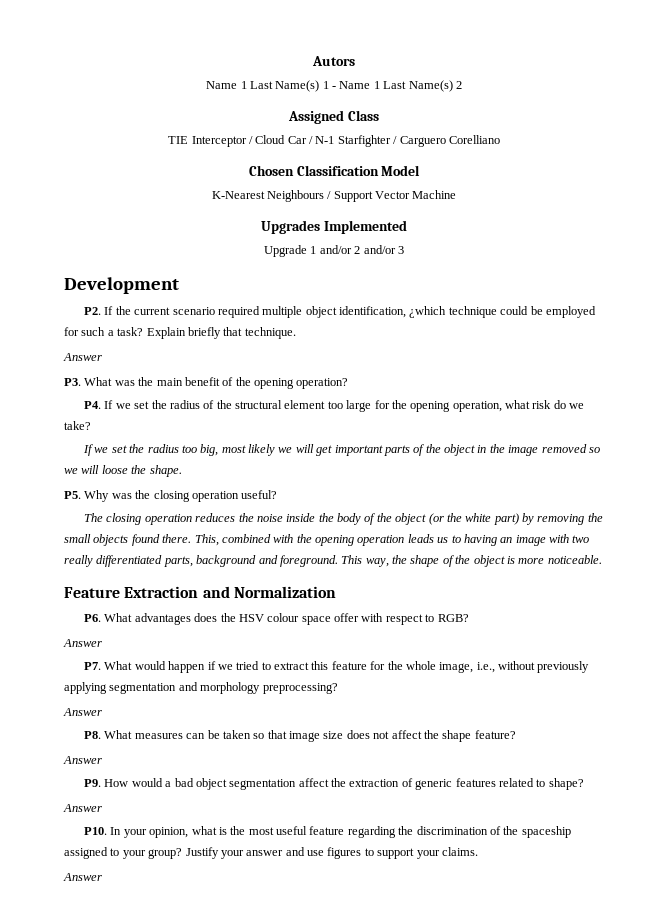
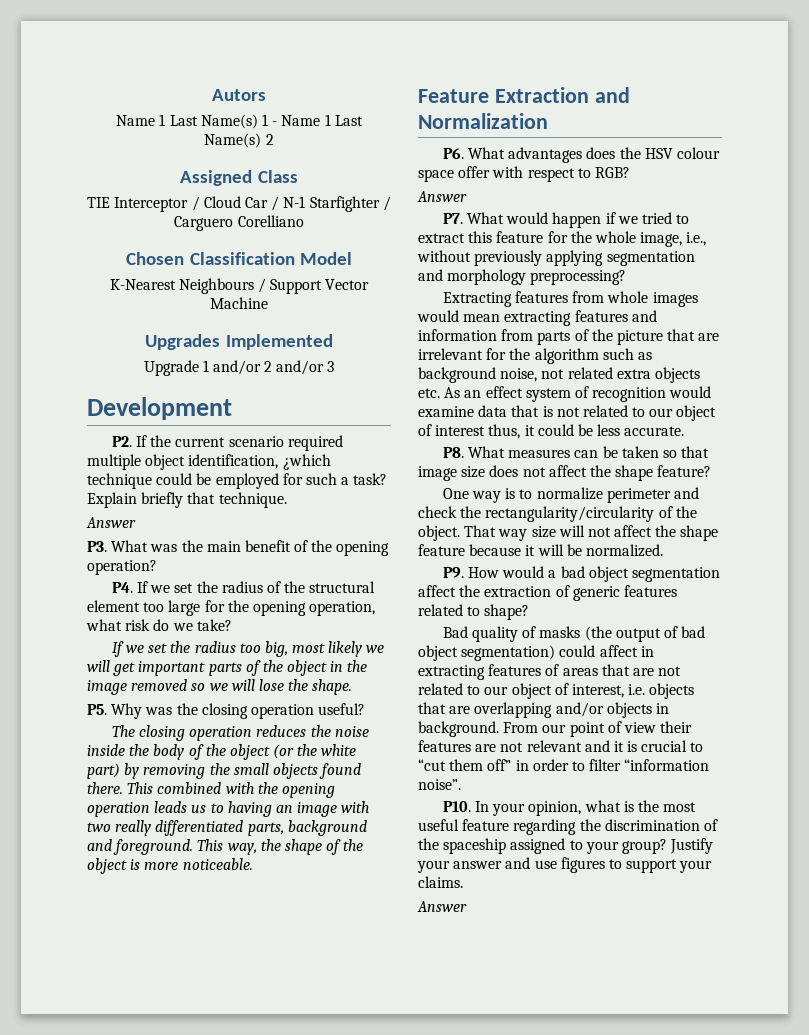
- If we set the radius too big, most likely we will get important parts of the object in the image removed so we will loose the shape.
+ If we set the radius too big, most likely we will get important parts of the object in the image removed so we will lose the shape.
- This, combined with the opening operation leads us to having an image with two really differentiated parts, background and foreground.
+ This combined with the opening operation leads us to having an image with two really differentiated parts, background and foreground.
  P7. What would happen if we tried to extract this feature for the whole image, i.e., without previously applying segmentation and morphology preprocessing?
- Answer
+ Extracting features from whole images would mean extracting features and information from parts of the picture that are irrelevant for the algorithm such as background noise, not related extra objects etc. As an effect system of recognition would examine data that is not related to our object of interest thus, it could be less accurate.
  P8. What measures can be taken so that image size does not affect the shape feature?
- Answer
+ One way is to normalize perimeter and check the rectangularity/circularity of the object. That way size will not affect the shape feature because it will be normalized.
  P9. How would a bad object segmentation affect the extraction of generic features related to shape?
- Answer
+ Bad quality of masks (the output of bad object segmentation) could affect in extracting features of areas that are not related to our object of interest, i.e. objects that are overlapping and/or objects in background. From our point of view their features are not relevant and it is crucial to “cut them off” in order to filter “information noise”.

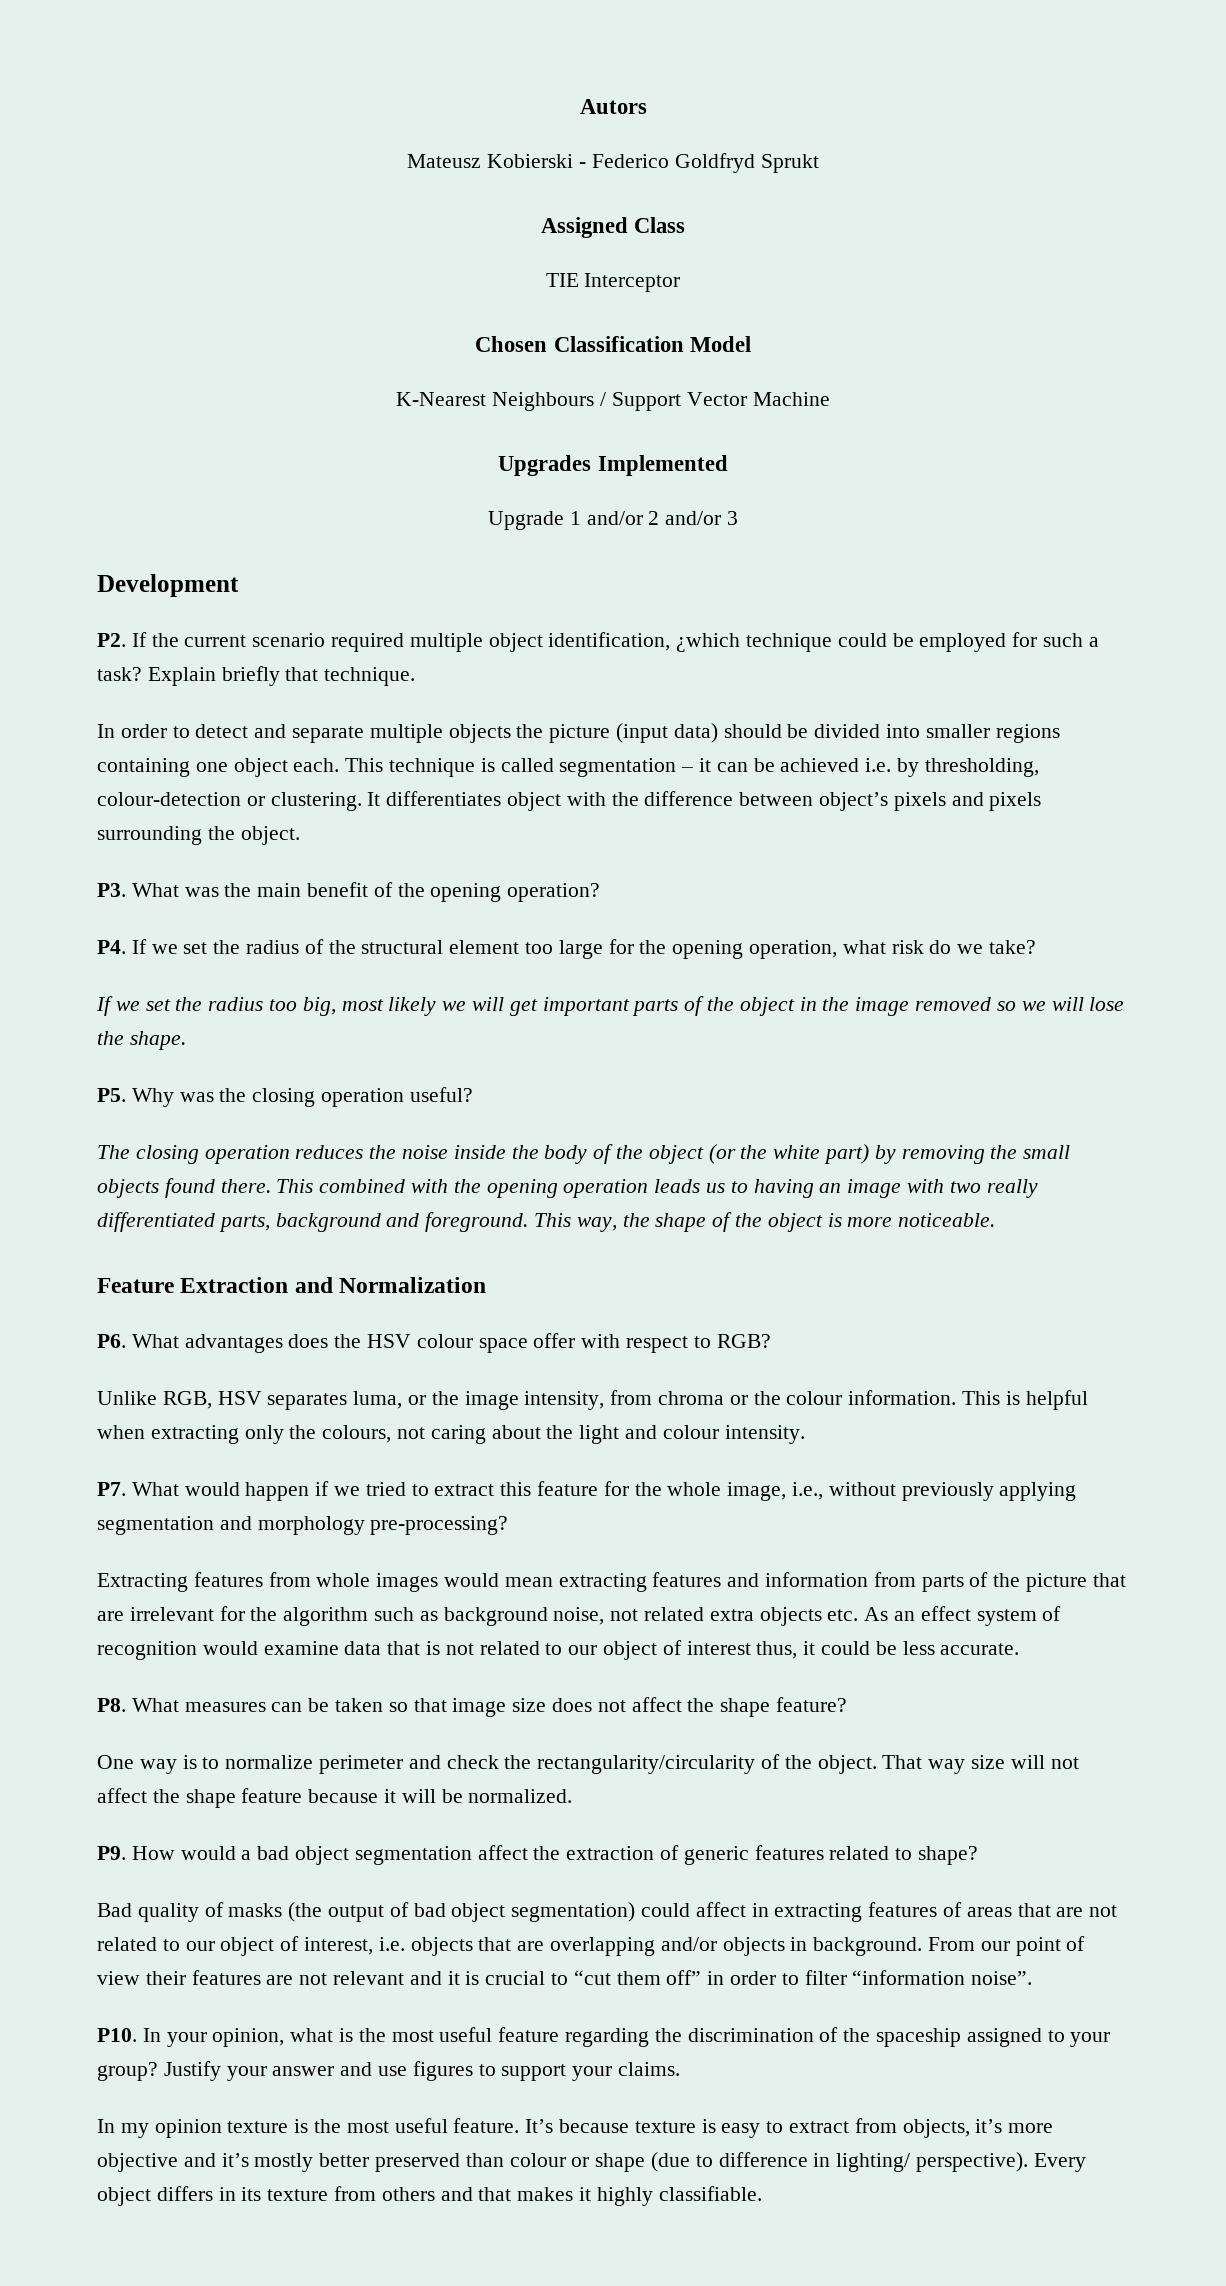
- Name 1 Last Name(s) 1 - Name 1 Last Name(s) 2
+ Mateusz Kobierski - Federico Goldfryd Sprukt
  Assigned Class
- TIE Interceptor / Cloud Car / N-1 Starfighter / Carguero Corelliano
+ TIE Interceptor
  Explain briefly that technique.
- Answer
+ In order to detect and separate multiple objects the picture (input data) should be divided into smaller regions containing one object each. This technique is called segmentation – it can be achieved i.e. by thresholding, colour-detection or clustering. It differentiates object with the difference between object’s pixels and pixels surrounding the object.
  P6. What advantages does the HSV colour space offer with respect to RGB?
- Answer
+ Unlike RGB, HSV separates luma, or the image intensity, from chroma or the colour information. This is helpful when extracting only the colours, not caring about the light and colour intensity.
- P7. What would happen if we tried to extract this feature for the whole image, i.e., without previously applying segmentation and morphology preprocessing?
+ P7. What would happen if we tried to extract this feature for the whole image, i.e., without previously applying segmentation and morphology pre-processing?
  Justify your answer and use figures to support your claims.
- Answer
+ In my opinion texture is the most useful feature. It’s because texture is easy to extract from objects, it’s more objective and it’s mostly better preserved than colour or shape (due to difference in lighting/ perspective). Every object differs in its texture from others and that makes it highly classifiable.

